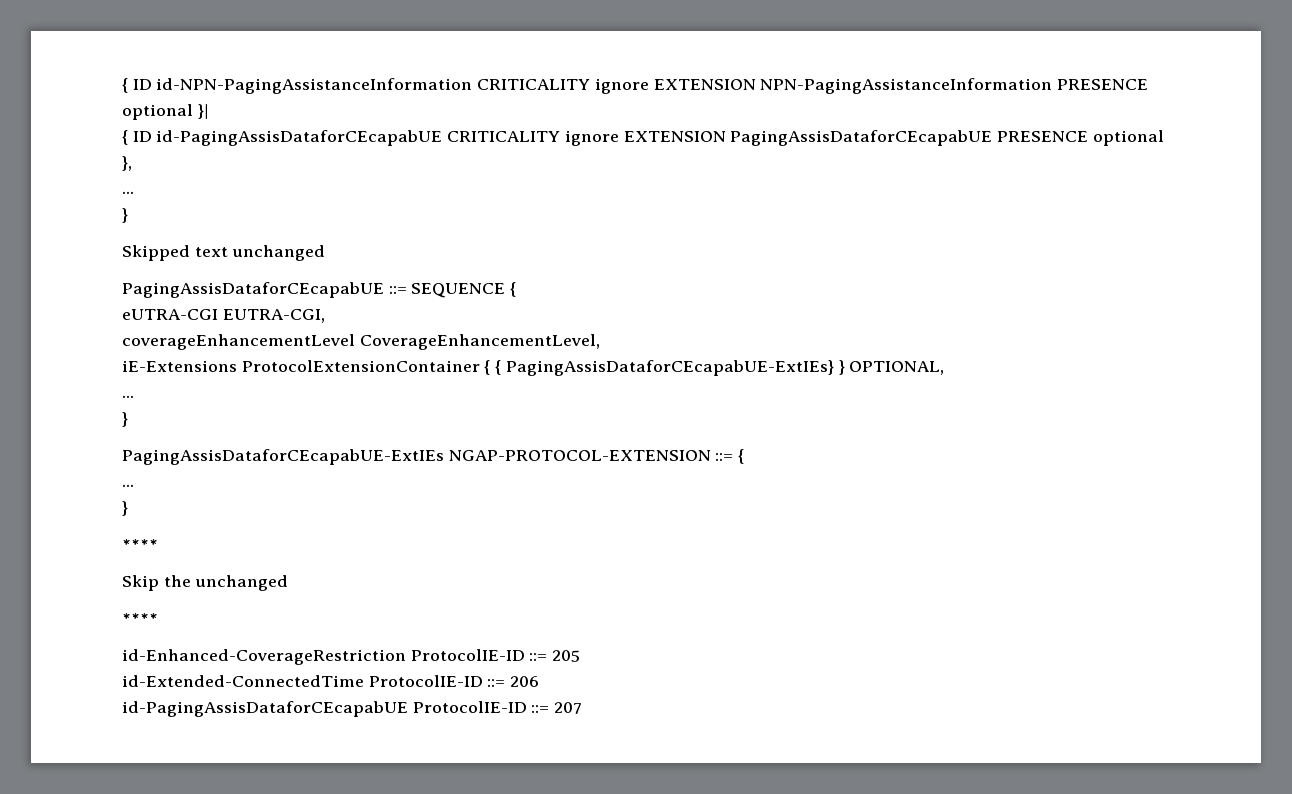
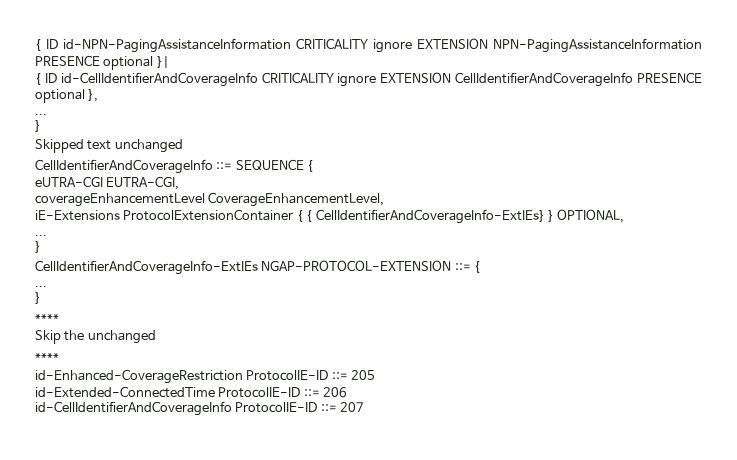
- { ID id-PagingAssisDataforCEcapabUE CRITICALITY ignore EXTENSION PagingAssisDataforCEcapabUE PRESENCE optional },
+ { ID id-CellIdentifierAndCoverageInfo CRITICALITY ignore EXTENSION CellIdentifierAndCoverageInfo PRESENCE optional },
- PagingAssisDataforCEcapabUE ::= SEQUENCE {
+ CellIdentifierAndCoverageInfo ::= SEQUENCE {
- iE-Extensions ProtocolExtensionContainer { { PagingAssisDataforCEcapabUE-ExtIEs} } OPTIONAL,
+ iE-Extensions ProtocolExtensionContainer { { CellIdentifierAndCoverageInfo-ExtIEs} } OPTIONAL,
- PagingAssisDataforCEcapabUE-ExtIEs NGAP-PROTOCOL-EXTENSION ::= {
+ CellIdentifierAndCoverageInfo-ExtIEs NGAP-PROTOCOL-EXTENSION ::= {
- id-PagingAssisDataforCEcapabUE ProtocolIE-ID ::= 207
+ id-CellIdentifierAndCoverageInfo ProtocolIE-ID ::= 207

